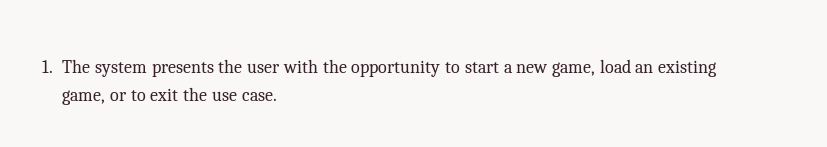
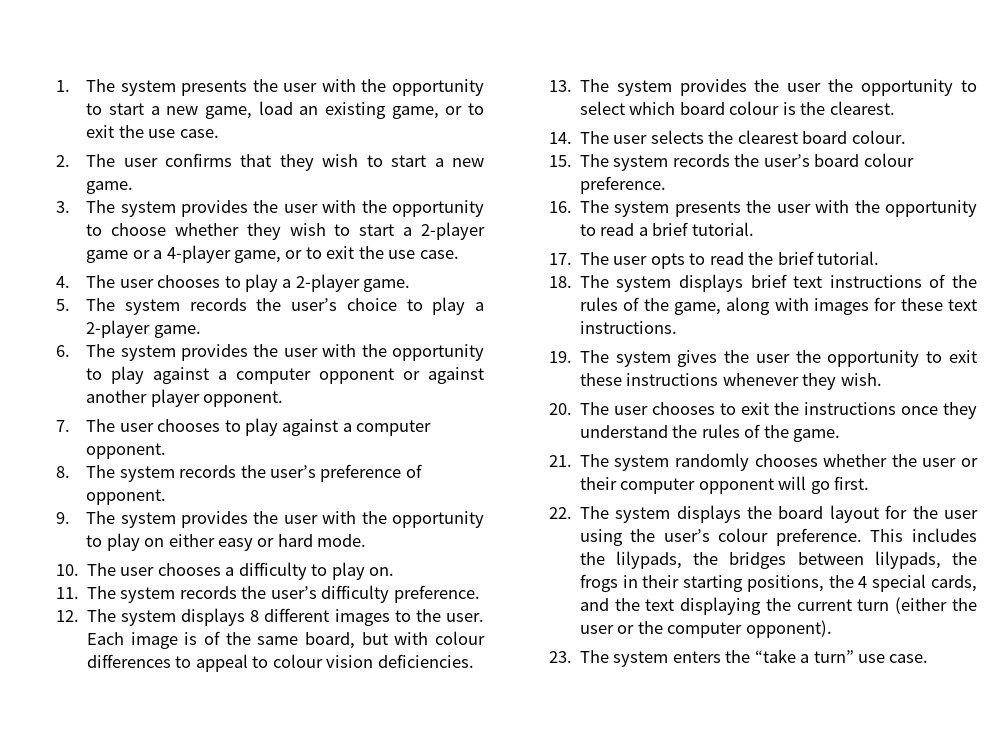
+ 2. The user confirms that they wish to start a new game.
+ 3. The system provides the user with the opportunity to choose whether they wish to start a 2-player game or a 4-player game, or to exit the use case.
+ 4. The user chooses to play a 2-player game.
+ 5. The system records the user’s choice to play a 2-player game.
+ 6. The system provides the user with the opportunity to play against a computer opponent or against another player opponent.
+ 7. The user chooses to play against a computer opponent.
+ 8. The system records the user’s preference of opponent.
+ 9. The system provides the user with the opportunity to play on either easy or hard mode.
+ 10. The user chooses a difficulty to play on.
+ 11. The system records the user’s difficulty preference.
+ 12. The system displays 8 different images to the user. Each image is of the same board, but with colour differences to appeal to colour vision deficiencies.
+ 13. The system provides the user the opportunity to select which board colour is the clearest.
+ 14. The user selects the clearest board colour.
+ 15. The system records the user’s board colour preference.
+ 16. The system presents the user with the opportunity to read a brief tutorial.
+ 17. The user opts to read the brief tutorial.
+ 18. The system displays brief text instructions of the rules of the game, along with images for these text instructions.
+ 19. The system gives the user the opportunity to exit these instructions whenever they wish.
+ 20. The user chooses to exit the instructions once they understand the rules of the game.
+ 21. The system randomly chooses whether the user or their computer opponent will go first.
+ 22. The system displays the board layout for the user using the user’s colour preference. This includes the lilypads, the bridges between lilypads, the frogs in their starting positions, the 4 special cards, and the text displaying the current turn (either the user or the computer opponent).
+ 23. The system enters the “take a turn” use case.

